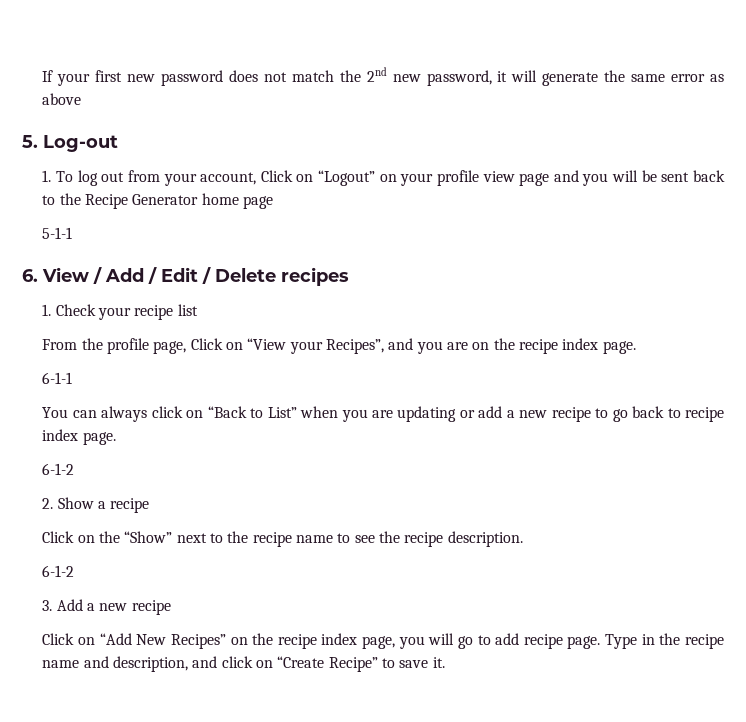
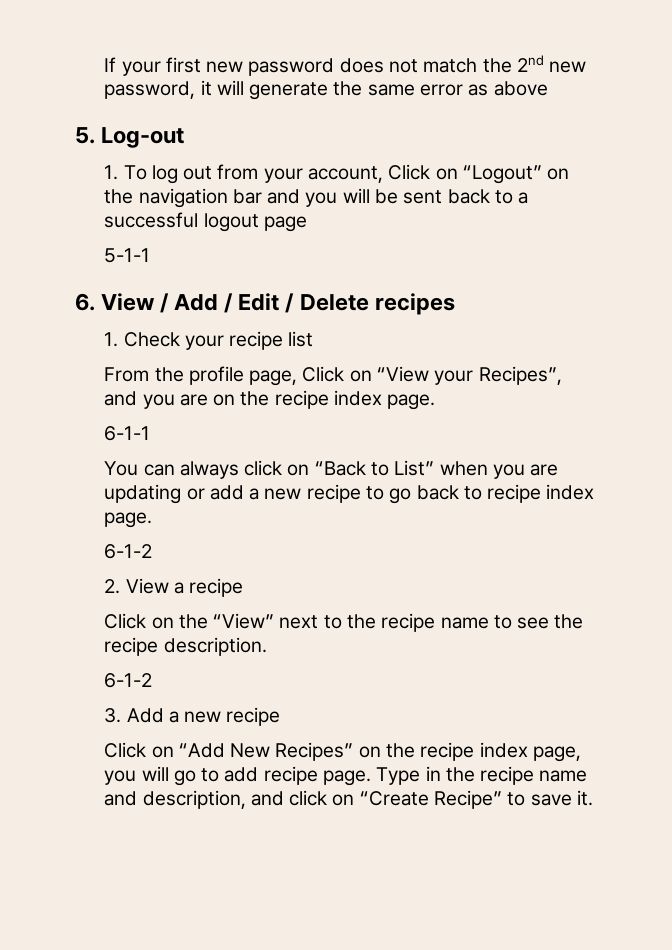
- 1. To log out from your account, Click on “Logout” on your profile view page and you will be sent back to the Recipe Generator home page
+ 1. To log out from your account, Click on “Logout” on the navigation bar and you will be sent back to a successful logout page
- 2. Show a recipe
+ 2. View a recipe
- Click on the “Show” next to the recipe name to see the recipe description.
+ Click on the “View” next to the recipe name to see the recipe description.

